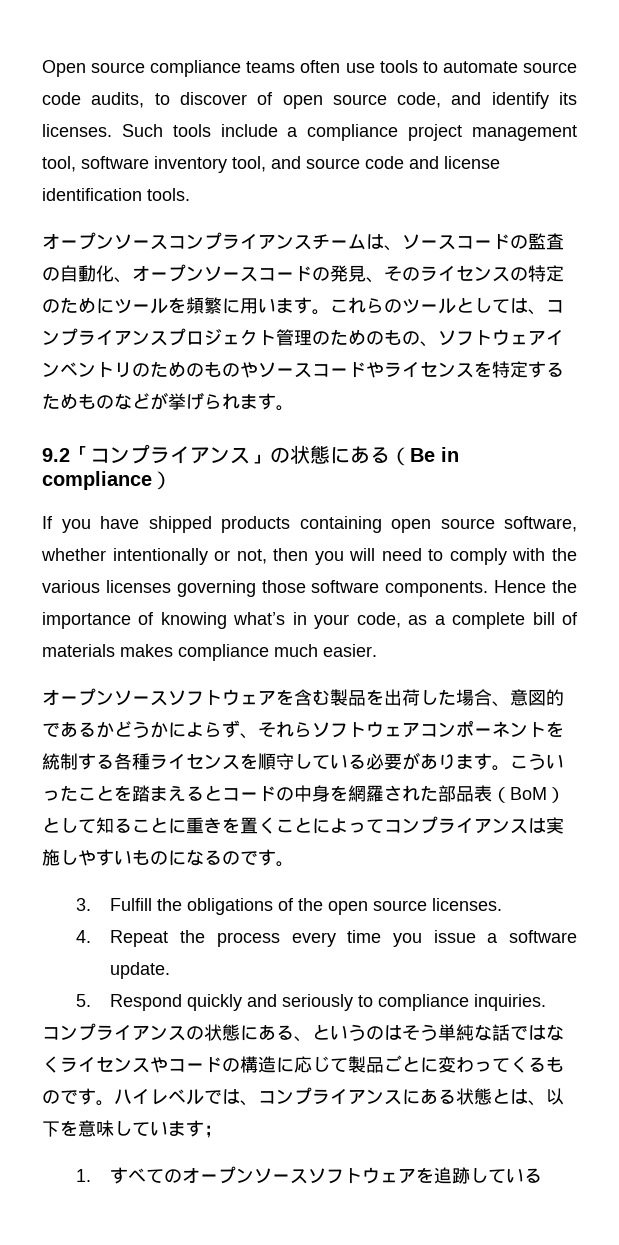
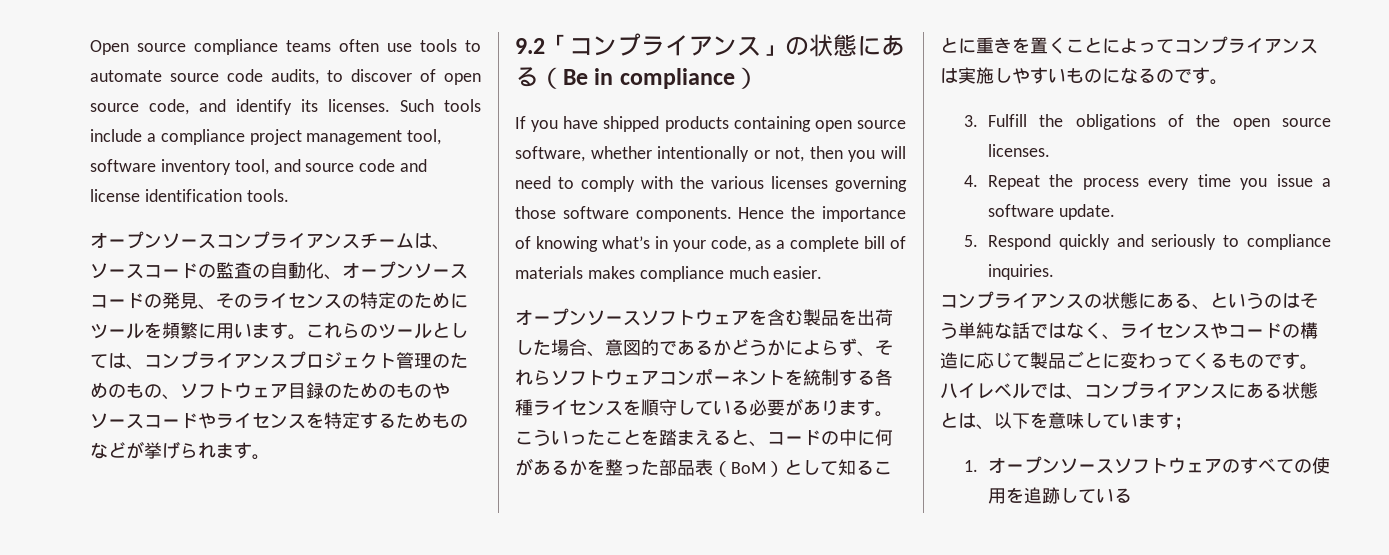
- これらのツールとしては、コンプライアンスプロジェクト管理のためのもの、ソフトウェアインベントリのためのものやソースコードやライセンスを特定するためものなどが挙げられます。
+ これらのツールとしては、コンプライアンスプロジェクト管理のためのもの、ソフトウェア目録のためのものやソースコードやライセンスを特定するためものなどが挙げられます。
- こういったことを踏まえるとコードの中身を網羅された部品表（BoM）として知ることに重きを置くことによってコンプライアンスは実施しやすいものになるのです。
+ こういったことを踏まえると、コードの中に何があるかを整った部品表（BoM）として知ることに重きを置くことによってコンプライアンスは実施しやすいものになるのです。
- コンプライアンスの状態にある、というのはそう単純な話ではなくライセンスやコードの構造に応じて製品ごとに変わってくるものです。
+ コンプライアンスの状態にある、というのはそう単純な話ではなく、ライセンスやコードの構造に応じて製品ごとに変わってくるものです。
- 1.すべてのオープンソースソフトウェアを追跡している
+ 1.オープンソースソフトウェアのすべての使用を追跡している

